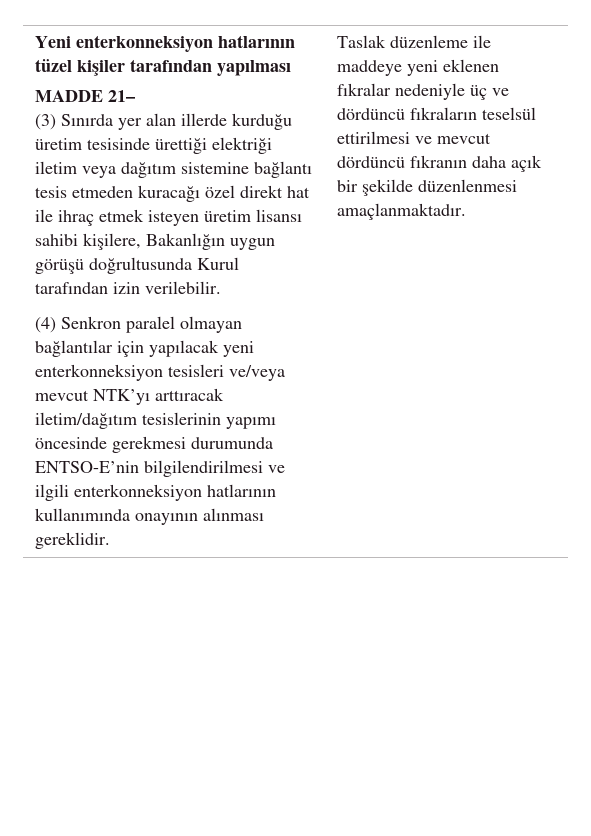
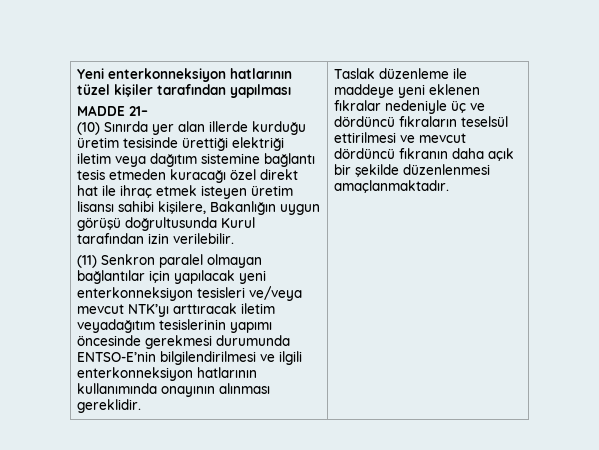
- (3) Sınırda yer alan illerde kurduğu üretim tesisinde ürettiği elektriği iletim veya dağıtım sistemine bağlantı tesis etmeden kuracağı özel direkt hat ile ihraç etmek isteyen üretim lisansı sahibi kişilere, Bakanlığın uygun görüşü doğrultusunda Kurul tarafından izin verilebilir.
+ (10) Sınırda yer alan illerde kurduğu üretim tesisinde ürettiği elektriği iletim veya dağıtım sistemine bağlantı tesis etmeden kuracağı özel direkt hat ile ihraç etmek isteyen üretim lisansı sahibi kişilere, Bakanlığın uygun görüşü doğrultusunda Kurul tarafından izin verilebilir.
- (4) Senkron paralel olmayan bağlantılar için yapılacak yeni enterkonneksiyon tesisleri ve/veya mevcut NTK’yı arttıracak iletim/dağıtım tesislerinin yapımı öncesinde gerekmesi durumunda ENTSO-E’nin bilgilendirilmesi ve ilgili enterkonneksiyon hatlarının kullanımında onayının alınması gereklidir.
+ (11) Senkron paralel olmayan bağlantılar için yapılacak yeni enterkonneksiyon tesisleri ve/veya mevcut NTK’yı arttıracak iletim veyadağıtım tesislerinin yapımı öncesinde gerekmesi durumunda ENTSO-E’nin bilgilendirilmesi ve ilgili enterkonneksiyon hatlarının kullanımında onayının alınması gereklidir.

